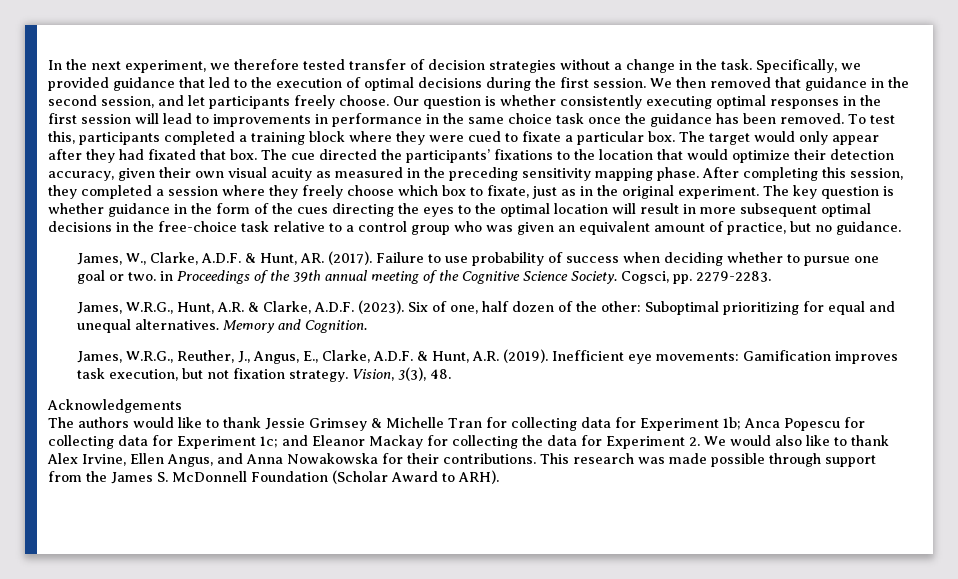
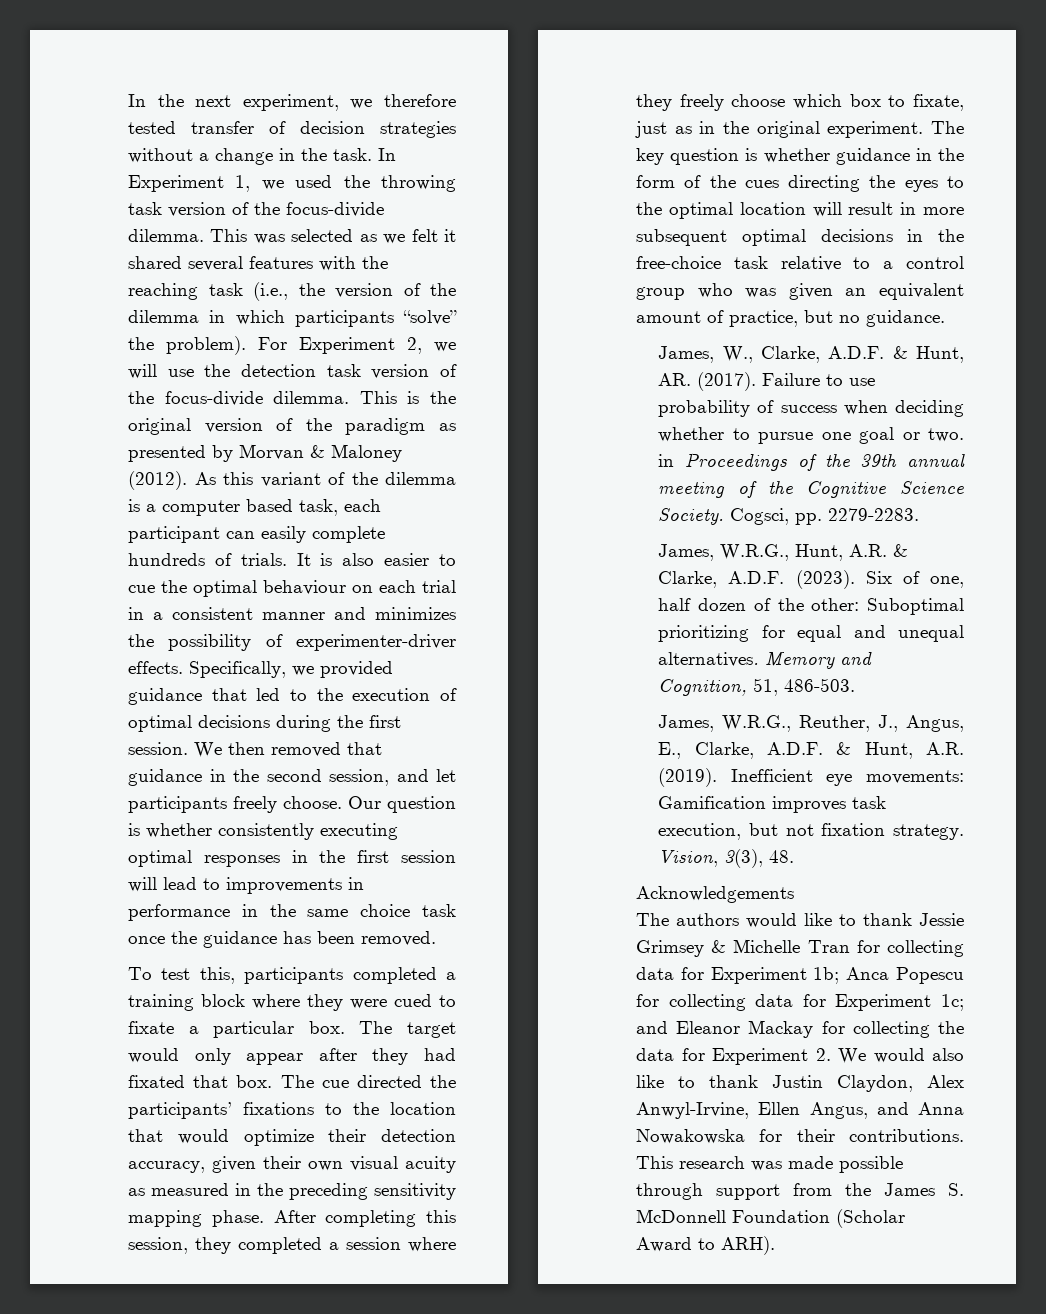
+ In Experiment 1, we used the throwing task version of the focus-divide dilemma. This was selected as we felt it shared several features with the reaching task (i.e., the version of the dilemma in which participants “solve” the problem). For Experiment 2, we will use the detection task version of the focus-divide dilemma. This is the original version of the paradigm as presented by Morvan & Maloney (2012). As this variant of the dilemma is a computer based task, each participant can easily complete hundreds of trials. It is also easier to cue the optimal behaviour on each trial in a consistent manner and minimizes the possibility of experimenter-driver effects.
- Our question is whether consistently executing optimal responses in the first session will lead to improvements in performance in the same choice task once the guidance has been removed. To test this, participants completed a training block where they were cued to fixate a particular box.
+ Our question is whether consistently executing optimal responses in the first session will lead to improvements in performance in the same choice task once the guidance has been removed.
+ To test this, participants completed a training block where they were cued to fixate a particular box.
- Memory and Cognition.
+ Memory and Cognition, 51, 486-503.
- The authors would like to thank Jessie Grimsey & Michelle Tran for collecting data for Experiment 1b; Anca Popescu for collecting data for Experiment 1c; and Eleanor Mackay for collecting the data for Experiment 2. We would also like to thank Alex Irvine, Ellen Angus, and Anna Nowakowska for their contributions.
+ The authors would like to thank Jessie Grimsey & Michelle Tran for collecting data for Experiment 1b; Anca Popescu for collecting data for Experiment 1c; and Eleanor Mackay for collecting the data for Experiment 2. We would also like to thank Justin Claydon, Alex Anwyl-Irvine, Ellen Angus, and Anna Nowakowska for their contributions.

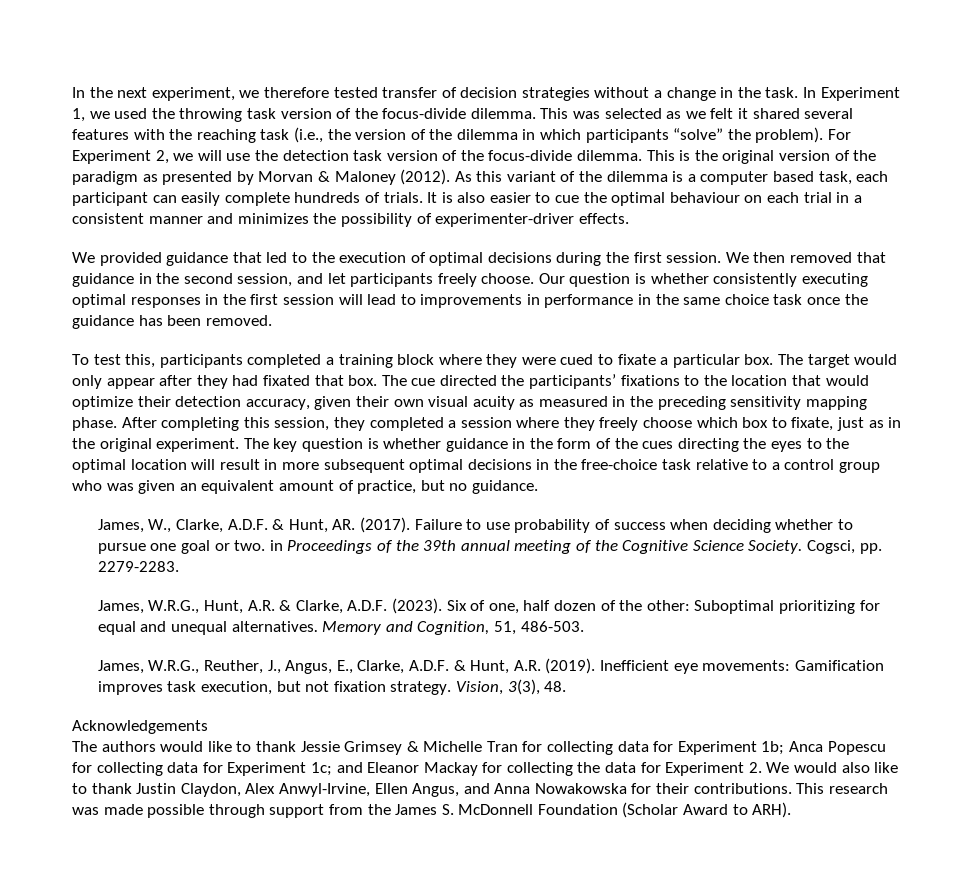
- It is also easier to cue the optimal behaviour on each trial in a consistent manner and minimizes the possibility of experimenter-driver effects. Specifically, we provided guidance that led to the execution of optimal decisions during the first session.
+ It is also easier to cue the optimal behaviour on each trial in a consistent manner and minimizes the possibility of experimenter-driver effects.
+ We provided guidance that led to the execution of optimal decisions during the first session.

